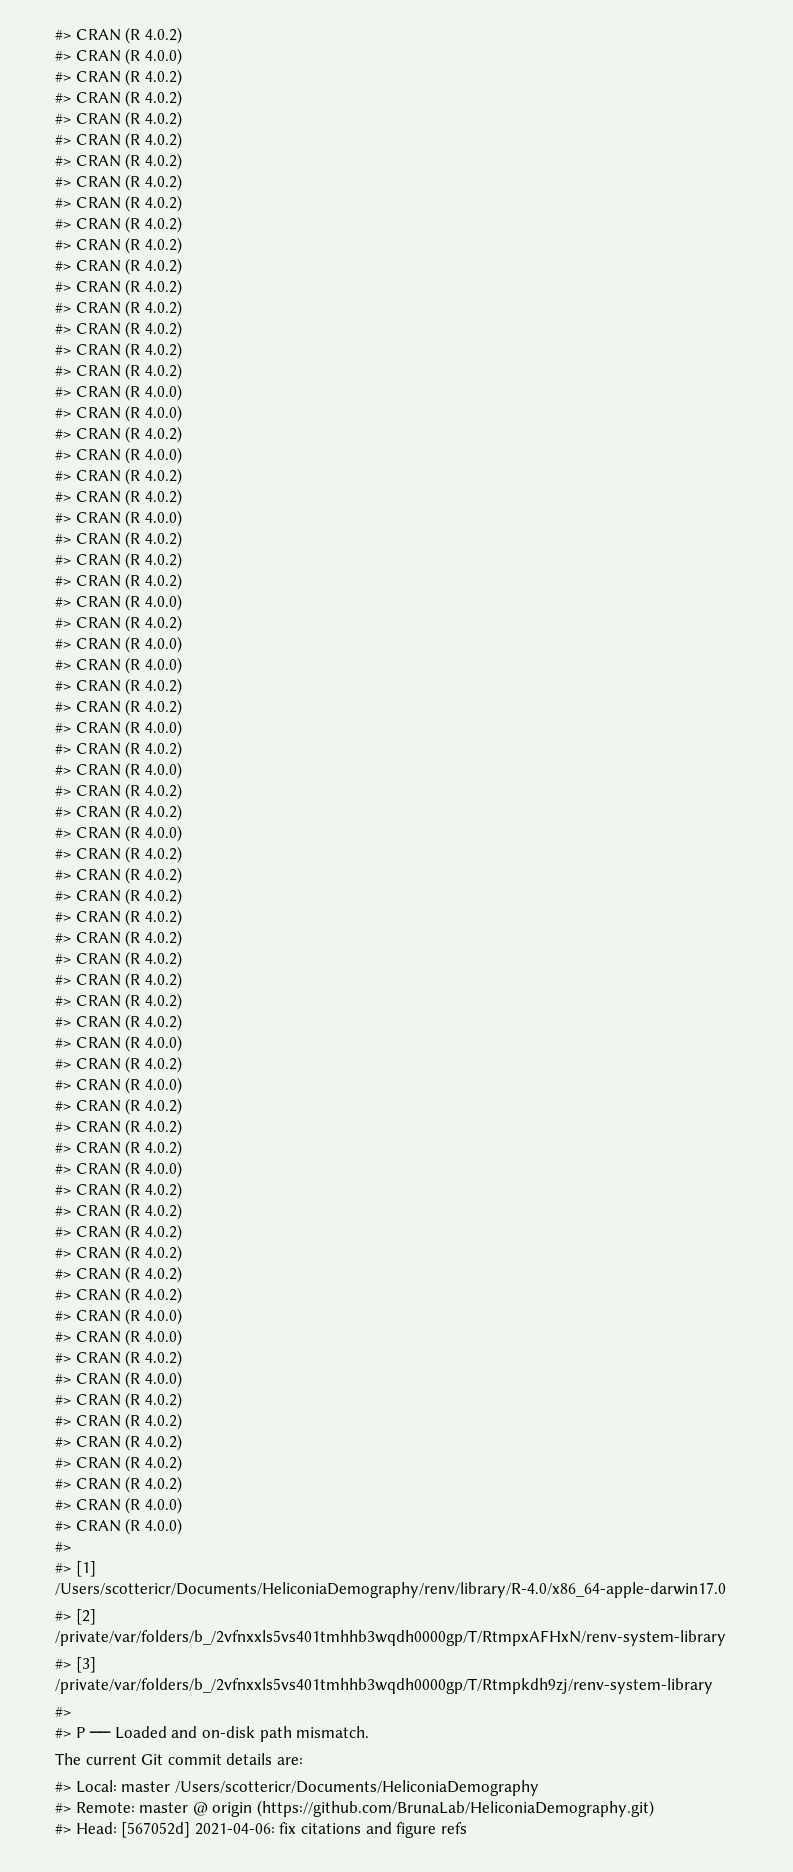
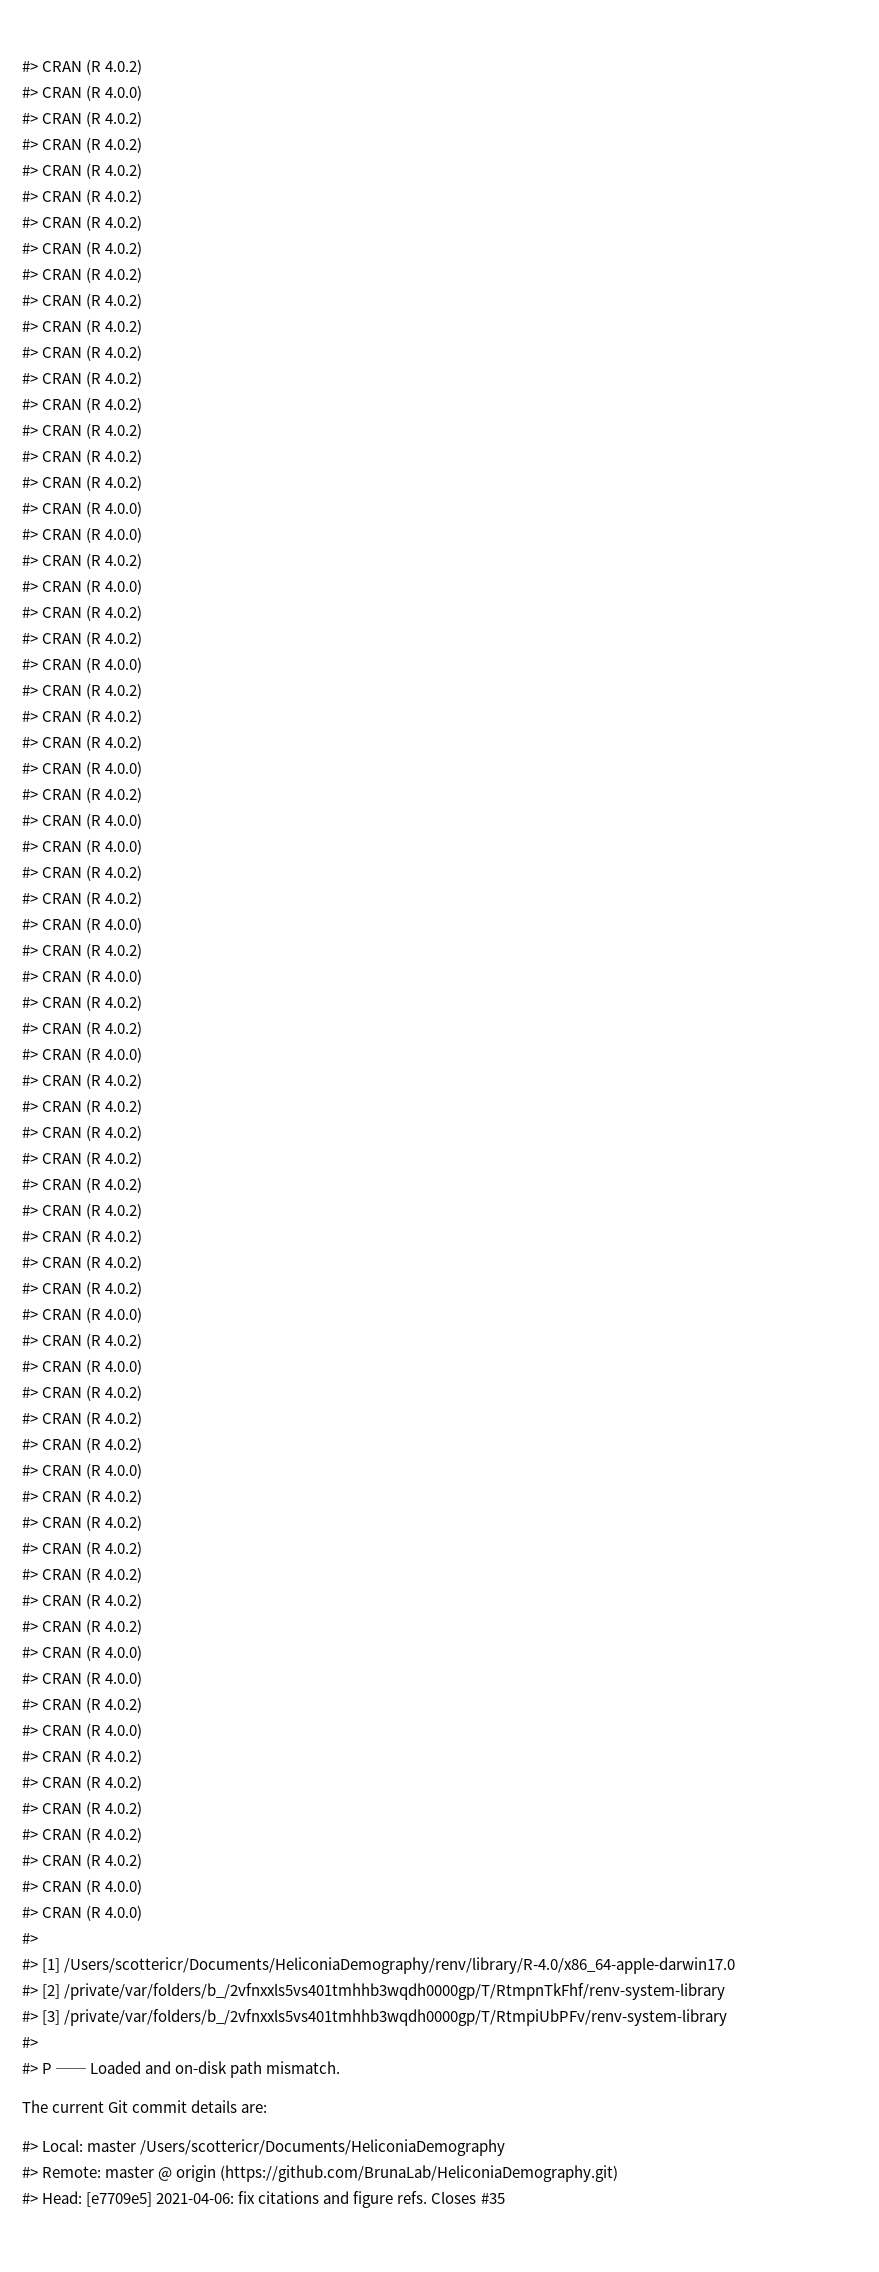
- #> [2] /private/var/folders/b_/2vfnxxls5vs401tmhhb3wqdh0000gp/T/RtmpxAFHxN/renv-system-library
+ #> [2] /private/var/folders/b_/2vfnxxls5vs401tmhhb3wqdh0000gp/T/RtmpnTkFhf/renv-system-library
- #> [3] /private/var/folders/b_/2vfnxxls5vs401tmhhb3wqdh0000gp/T/Rtmpkdh9zj/renv-system-library
+ #> [3] /private/var/folders/b_/2vfnxxls5vs401tmhhb3wqdh0000gp/T/RtmpiUbPFv/renv-system-library
- #> Head: [567052d] 2021-04-06: fix citations and figure refs
+ #> Head: [e7709e5] 2021-04-06: fix citations and figure refs. Closes #35

